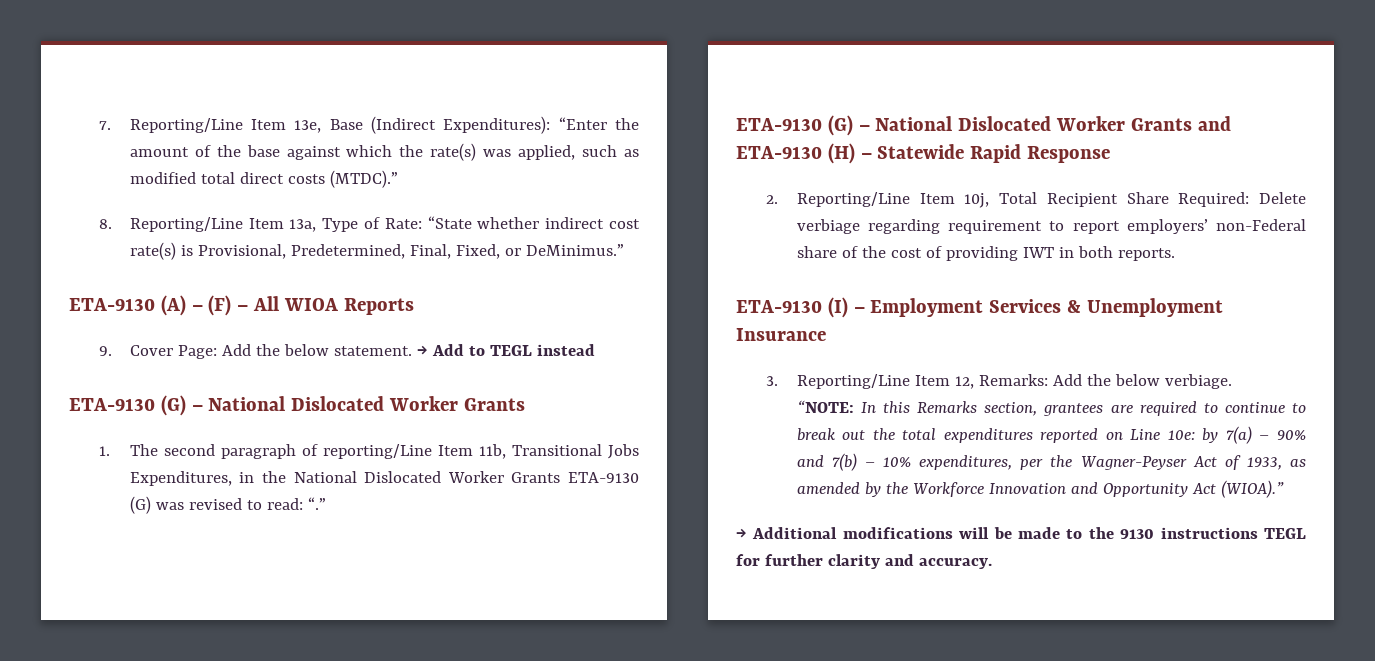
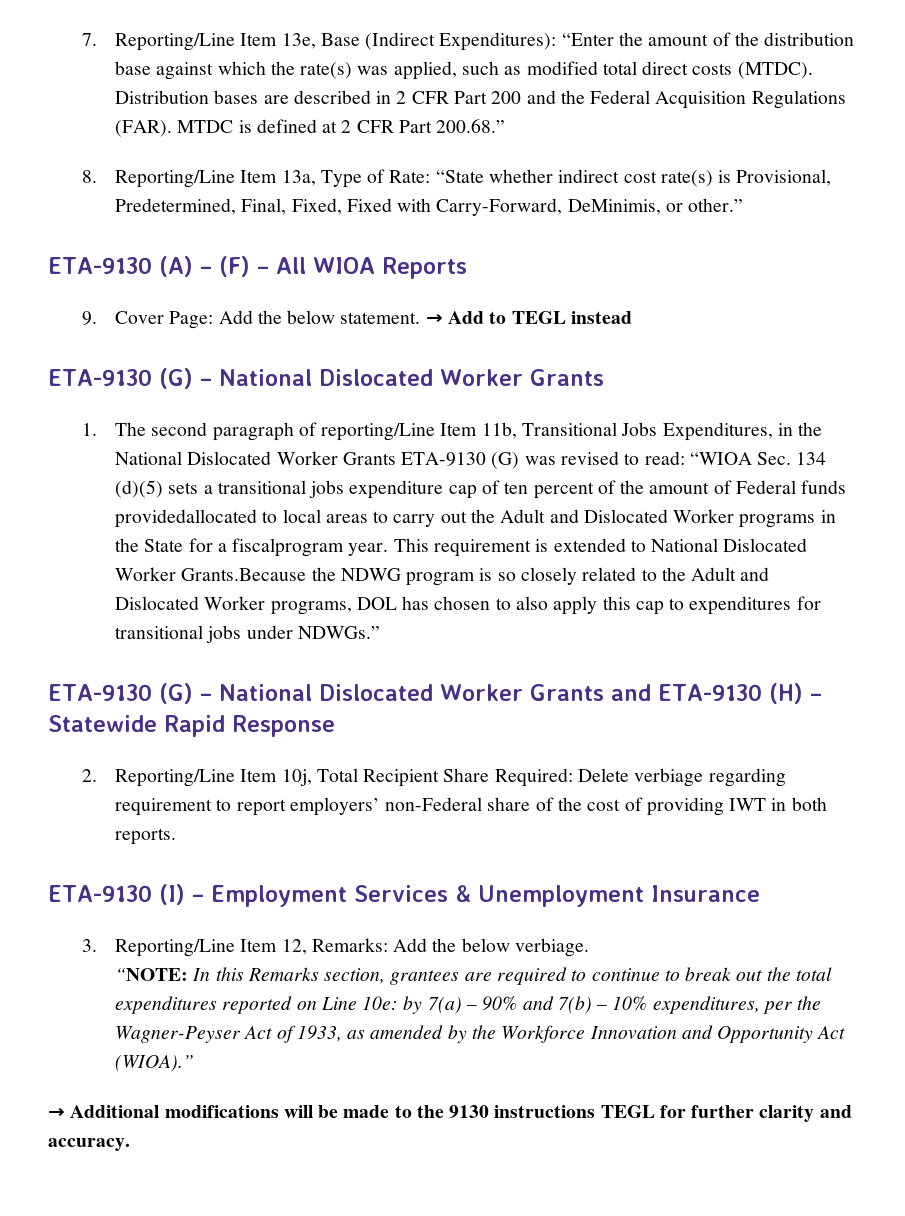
- 7. Reporting/Line Item 13e, Base (Indirect Expenditures): “Enter the amount of the base against which the rate(s) was applied, such as modified total direct costs (MTDC).”
+ 7. Reporting/Line Item 13e, Base (Indirect Expenditures): “Enter the amount of the distribution base against which the rate(s) was applied, such as modified total direct costs (MTDC). Distribution bases are described in 2 CFR Part 200 and the Federal Acquisition Regulations (FAR). MTDC is defined at 2 CFR Part 200.68.”
- 8. Reporting/Line Item 13a, Type of Rate: “State whether indirect cost rate(s) is Provisional, Predetermined, Final, Fixed, or DeMinimus.”
+ 8. Reporting/Line Item 13a, Type of Rate: “State whether indirect cost rate(s) is Provisional, Predetermined, Final, Fixed, Fixed with Carry-Forward, DeMinimis, or other.”
- 1. The second paragraph of reporting/Line Item 11b, Transitional Jobs Expenditures, in the National Dislocated Worker Grants ETA-9130 (G) was revised to read: “.”
+ 1. The second paragraph of reporting/Line Item 11b, Transitional Jobs Expenditures, in the National Dislocated Worker Grants ETA-9130 (G) was revised to read: “WIOA Sec. 134 (d)(5) sets a transitional jobs expenditure cap of ten percent of the amount of Federal funds providedallocated to local areas to carry out the Adult and Dislocated Worker programs in the State for a fiscalprogram year. This requirement is extended to National Dislocated Worker Grants.Because the NDWG program is so closely related to the Adult and Dislocated Worker programs, DOL has chosen to also apply this cap to expenditures for transitional jobs under NDWGs.”

